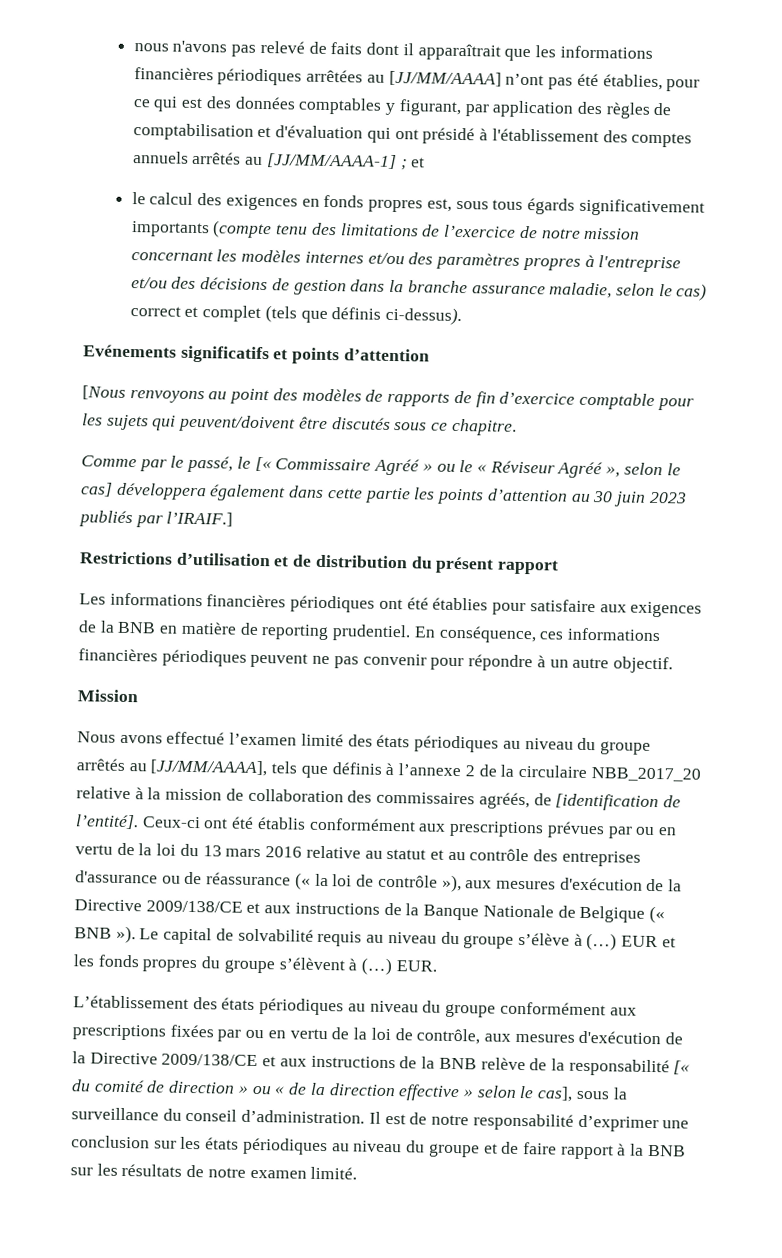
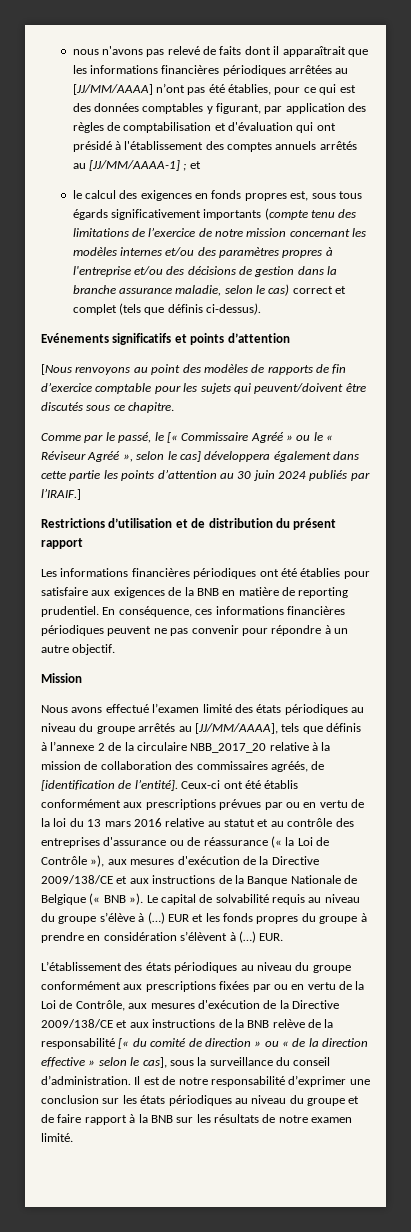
- Comme par le passé, le [« Commissaire Agréé » ou le « Réviseur Agréé », selon le cas] développera également dans cette partie les points d’attention au 30 juin 2023 publiés par l’IRAIF.]
+ Comme par le passé, le [« Commissaire Agréé » ou le « Réviseur Agréé », selon le cas] développera également dans cette partie les points d’attention au 30 juin 2024 publiés par l’IRAIF.]
- Ceux-ci ont été établis conformément aux prescriptions prévues par ou en vertu de la loi du 13 mars 2016 relative au statut et au contrôle des entreprises d'assurance ou de réassurance (« la loi de contrôle »), aux mesures d'exécution de la Directive 2009/138/CE et aux instructions de la Banque Nationale de Belgique (« BNB »).
+ Ceux-ci ont été établis conformément aux prescriptions prévues par ou en vertu de la loi du 13 mars 2016 relative au statut et au contrôle des entreprises d'assurance ou de réassurance (« la Loi de Contrôle »), aux mesures d'exécution de la Directive 2009/138/CE et aux instructions de la Banque Nationale de Belgique (« BNB »).
- EUR et les fonds propres du groupe s’élèvent à (…)
+ EUR et les fonds propres du groupe à prendre en considération s’élèvent à (…)
- L’établissement des états périodiques au niveau du groupe conformément aux prescriptions fixées par ou en vertu de la loi de contrôle, aux mesures d'exécution de la Directive 2009/138/CE et aux instructions de la BNB relève de la responsabilité [« du comité de direction » ou « de la direction effective » selon le cas], sous la surveillance du conseil d’administration.
+ L’établissement des états périodiques au niveau du groupe conformément aux prescriptions fixées par ou en vertu de la Loi de Contrôle, aux mesures d'exécution de la Directive 2009/138/CE et aux instructions de la BNB relève de la responsabilité [« du comité de direction » ou « de la direction effective » selon le cas], sous la surveillance du conseil d’administration.

